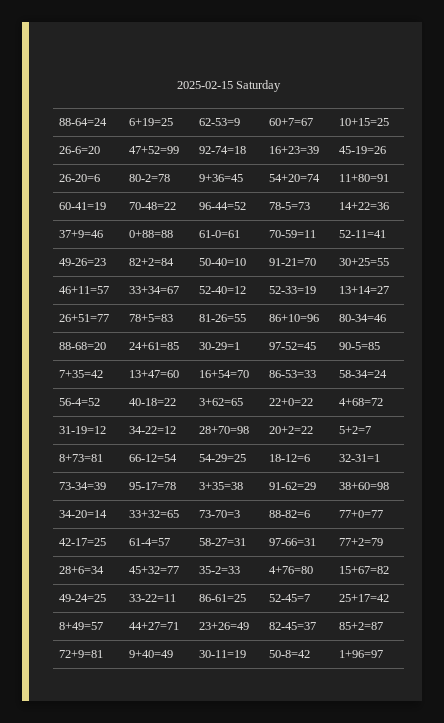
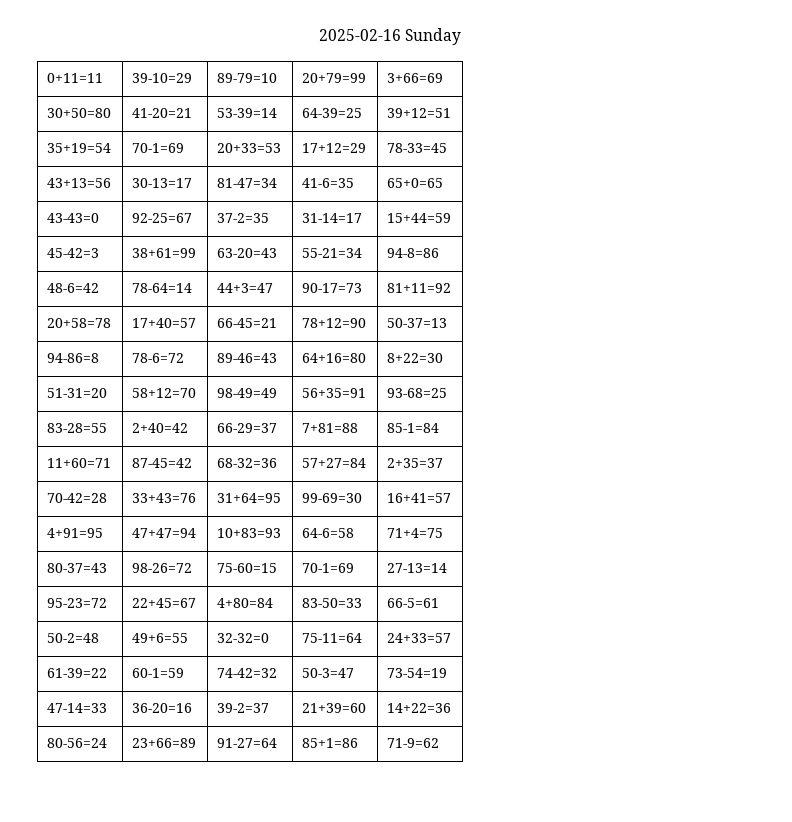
- 2025-02-15 Saturday
- 88-64=24 | 6+19=25 | 62-53=9 | 60+7=67 | 10+15=25
- 26-6=20 | 47+52=99 | 92-74=18 | 16+23=39 | 45-19=26
- 26-20=6 | 80-2=78 | 9+36=45 | 54+20=74 | 11+80=91
- 60-41=19 | 70-48=22 | 96-44=52 | 78-5=73 | 14+22=36
- 37+9=46 | 0+88=88 | 61-0=61 | 70-59=11 | 52-11=41
- 49-26=23 | 82+2=84 | 50-40=10 | 91-21=70 | 30+25=55
- 46+11=57 | 33+34=67 | 52-40=12 | 52-33=19 | 13+14=27
- 26+51=77 | 78+5=83 | 81-26=55 | 86+10=96 | 80-34=46
- 88-68=20 | 24+61=85 | 30-29=1 | 97-52=45 | 90-5=85
- 7+35=42 | 13+47=60 | 16+54=70 | 86-53=33 | 58-34=24
- 56-4=52 | 40-18=22 | 3+62=65 | 22+0=22 | 4+68=72
- 31-19=12 | 34-22=12 | 28+70=98 | 20+2=22 | 5+2=7
- 8+73=81 | 66-12=54 | 54-29=25 | 18-12=6 | 32-31=1
- 73-34=39 | 95-17=78 | 3+35=38 | 91-62=29 | 38+60=98
- 34-20=14 | 33+32=65 | 73-70=3 | 88-82=6 | 77+0=77
- 42-17=25 | 61-4=57 | 58-27=31 | 97-66=31 | 77+2=79
- 28+6=34 | 45+32=77 | 35-2=33 | 4+76=80 | 15+67=82
- 49-24=25 | 33-22=11 | 86-61=25 | 52-45=7 | 25+17=42
- 8+49=57 | 44+27=71 | 23+26=49 | 82-45=37 | 85+2=87
- 72+9=81 | 9+40=49 | 30-11=19 | 50-8=42 | 1+96=97
+ 2025-02-16 Sunday
+ 0+11=11 | 39-10=29 | 89-79=10 | 20+79=99 | 3+66=69
+ 30+50=80 | 41-20=21 | 53-39=14 | 64-39=25 | 39+12=51
+ 35+19=54 | 70-1=69 | 20+33=53 | 17+12=29 | 78-33=45
+ 43+13=56 | 30-13=17 | 81-47=34 | 41-6=35 | 65+0=65
+ 43-43=0 | 92-25=67 | 37-2=35 | 31-14=17 | 15+44=59
+ 45-42=3 | 38+61=99 | 63-20=43 | 55-21=34 | 94-8=86
+ 48-6=42 | 78-64=14 | 44+3=47 | 90-17=73 | 81+11=92
+ 20+58=78 | 17+40=57 | 66-45=21 | 78+12=90 | 50-37=13
+ 94-86=8 | 78-6=72 | 89-46=43 | 64+16=80 | 8+22=30
+ 51-31=20 | 58+12=70 | 98-49=49 | 56+35=91 | 93-68=25
+ 83-28=55 | 2+40=42 | 66-29=37 | 7+81=88 | 85-1=84
+ 11+60=71 | 87-45=42 | 68-32=36 | 57+27=84 | 2+35=37
+ 70-42=28 | 33+43=76 | 31+64=95 | 99-69=30 | 16+41=57
+ 4+91=95 | 47+47=94 | 10+83=93 | 64-6=58 | 71+4=75
+ 80-37=43 | 98-26=72 | 75-60=15 | 70-1=69 | 27-13=14
+ 95-23=72 | 22+45=67 | 4+80=84 | 83-50=33 | 66-5=61
+ 50-2=48 | 49+6=55 | 32-32=0 | 75-11=64 | 24+33=57
+ 61-39=22 | 60-1=59 | 74-42=32 | 50-3=47 | 73-54=19
+ 47-14=33 | 36-20=16 | 39-2=37 | 21+39=60 | 14+22=36
+ 80-56=24 | 23+66=89 | 91-27=64 | 85+1=86 | 71-9=62

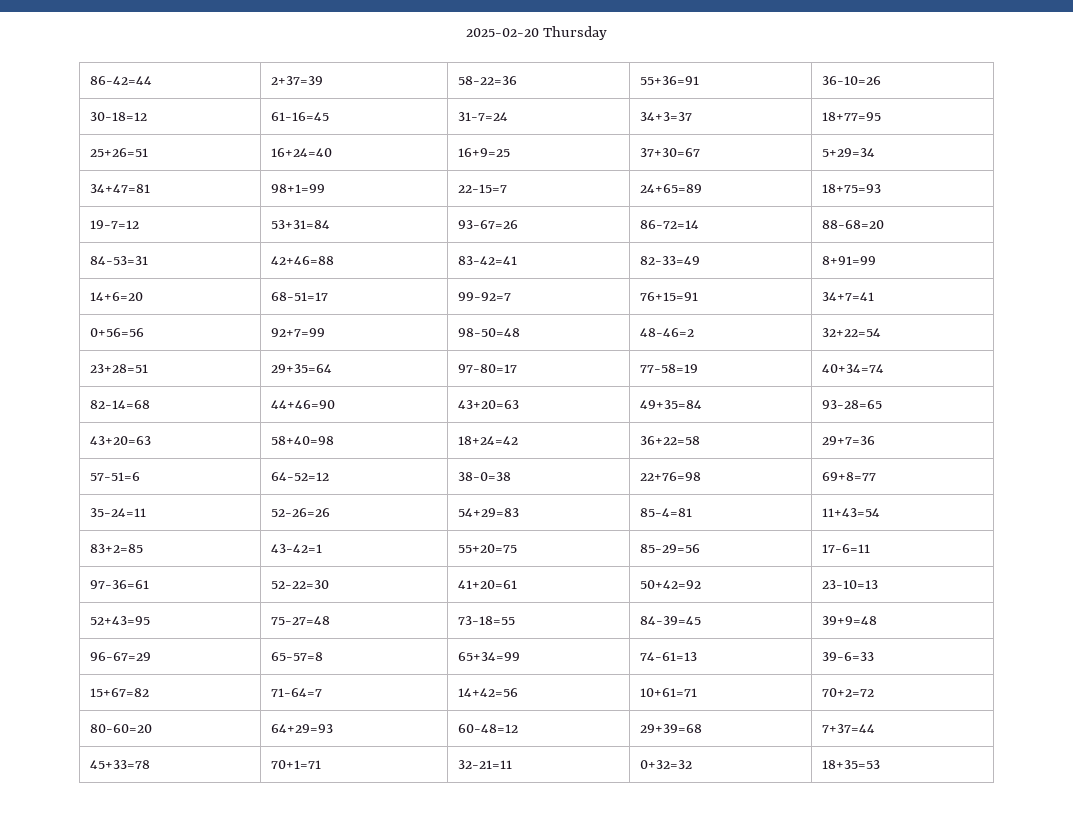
- 2025-02-16 Sunday
- 0+11=11 | 39-10=29 | 89-79=10 | 20+79=99 | 3+66=69
- 30+50=80 | 41-20=21 | 53-39=14 | 64-39=25 | 39+12=51
- 35+19=54 | 70-1=69 | 20+33=53 | 17+12=29 | 78-33=45
- 43+13=56 | 30-13=17 | 81-47=34 | 41-6=35 | 65+0=65
- 43-43=0 | 92-25=67 | 37-2=35 | 31-14=17 | 15+44=59
- 45-42=3 | 38+61=99 | 63-20=43 | 55-21=34 | 94-8=86
- 48-6=42 | 78-64=14 | 44+3=47 | 90-17=73 | 81+11=92
- 20+58=78 | 17+40=57 | 66-45=21 | 78+12=90 | 50-37=13
- 94-86=8 | 78-6=72 | 89-46=43 | 64+16=80 | 8+22=30
- 51-31=20 | 58+12=70 | 98-49=49 | 56+35=91 | 93-68=25
- 83-28=55 | 2+40=42 | 66-29=37 | 7+81=88 | 85-1=84
- 11+60=71 | 87-45=42 | 68-32=36 | 57+27=84 | 2+35=37
- 70-42=28 | 33+43=76 | 31+64=95 | 99-69=30 | 16+41=57
- 4+91=95 | 47+47=94 | 10+83=93 | 64-6=58 | 71+4=75
- 80-37=43 | 98-26=72 | 75-60=15 | 70-1=69 | 27-13=14
- 95-23=72 | 22+45=67 | 4+80=84 | 83-50=33 | 66-5=61
- 50-2=48 | 49+6=55 | 32-32=0 | 75-11=64 | 24+33=57
- 61-39=22 | 60-1=59 | 74-42=32 | 50-3=47 | 73-54=19
- 47-14=33 | 36-20=16 | 39-2=37 | 21+39=60 | 14+22=36
- 80-56=24 | 23+66=89 | 91-27=64 | 85+1=86 | 71-9=62
+ 2025-02-20 Thursday
+ 86-42=44 | 2+37=39 | 58-22=36 | 55+36=91 | 36-10=26
+ 30-18=12 | 61-16=45 | 31-7=24 | 34+3=37 | 18+77=95
+ 25+26=51 | 16+24=40 | 16+9=25 | 37+30=67 | 5+29=34
+ 34+47=81 | 98+1=99 | 22-15=7 | 24+65=89 | 18+75=93
+ 19-7=12 | 53+31=84 | 93-67=26 | 86-72=14 | 88-68=20
+ 84-53=31 | 42+46=88 | 83-42=41 | 82-33=49 | 8+91=99
+ 14+6=20 | 68-51=17 | 99-92=7 | 76+15=91 | 34+7=41
+ 0+56=56 | 92+7=99 | 98-50=48 | 48-46=2 | 32+22=54
+ 23+28=51 | 29+35=64 | 97-80=17 | 77-58=19 | 40+34=74
+ 82-14=68 | 44+46=90 | 43+20=63 | 49+35=84 | 93-28=65
+ 43+20=63 | 58+40=98 | 18+24=42 | 36+22=58 | 29+7=36
+ 57-51=6 | 64-52=12 | 38-0=38 | 22+76=98 | 69+8=77
+ 35-24=11 | 52-26=26 | 54+29=83 | 85-4=81 | 11+43=54
+ 83+2=85 | 43-42=1 | 55+20=75 | 85-29=56 | 17-6=11
+ 97-36=61 | 52-22=30 | 41+20=61 | 50+42=92 | 23-10=13
+ 52+43=95 | 75-27=48 | 73-18=55 | 84-39=45 | 39+9=48
+ 96-67=29 | 65-57=8 | 65+34=99 | 74-61=13 | 39-6=33
+ 15+67=82 | 71-64=7 | 14+42=56 | 10+61=71 | 70+2=72
+ 80-60=20 | 64+29=93 | 60-48=12 | 29+39=68 | 7+37=44
+ 45+33=78 | 70+1=71 | 32-21=11 | 0+32=32 | 18+35=53

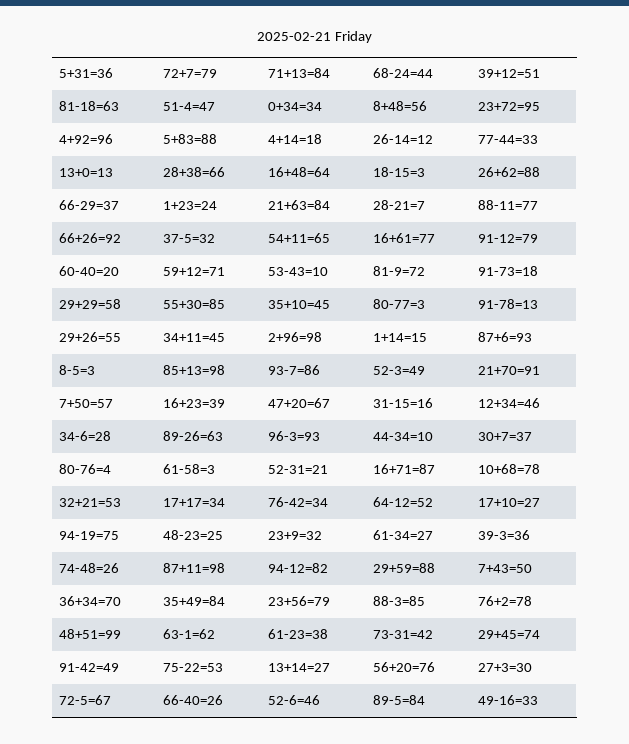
- 2025-02-20 Thursday
- 86-42=44 | 2+37=39 | 58-22=36 | 55+36=91 | 36-10=26
- 30-18=12 | 61-16=45 | 31-7=24 | 34+3=37 | 18+77=95
- 25+26=51 | 16+24=40 | 16+9=25 | 37+30=67 | 5+29=34
- 34+47=81 | 98+1=99 | 22-15=7 | 24+65=89 | 18+75=93
- 19-7=12 | 53+31=84 | 93-67=26 | 86-72=14 | 88-68=20
- 84-53=31 | 42+46=88 | 83-42=41 | 82-33=49 | 8+91=99
- 14+6=20 | 68-51=17 | 99-92=7 | 76+15=91 | 34+7=41
- 0+56=56 | 92+7=99 | 98-50=48 | 48-46=2 | 32+22=54
- 23+28=51 | 29+35=64 | 97-80=17 | 77-58=19 | 40+34=74
- 82-14=68 | 44+46=90 | 43+20=63 | 49+35=84 | 93-28=65
- 43+20=63 | 58+40=98 | 18+24=42 | 36+22=58 | 29+7=36
- 57-51=6 | 64-52=12 | 38-0=38 | 22+76=98 | 69+8=77
- 35-24=11 | 52-26=26 | 54+29=83 | 85-4=81 | 11+43=54
- 83+2=85 | 43-42=1 | 55+20=75 | 85-29=56 | 17-6=11
- 97-36=61 | 52-22=30 | 41+20=61 | 50+42=92 | 23-10=13
- 52+43=95 | 75-27=48 | 73-18=55 | 84-39=45 | 39+9=48
- 96-67=29 | 65-57=8 | 65+34=99 | 74-61=13 | 39-6=33
- 15+67=82 | 71-64=7 | 14+42=56 | 10+61=71 | 70+2=72
- 80-60=20 | 64+29=93 | 60-48=12 | 29+39=68 | 7+37=44
- 45+33=78 | 70+1=71 | 32-21=11 | 0+32=32 | 18+35=53
+ 2025-02-21 Friday
+ 5+31=36 | 72+7=79 | 71+13=84 | 68-24=44 | 39+12=51
+ 81-18=63 | 51-4=47 | 0+34=34 | 8+48=56 | 23+72=95
+ 4+92=96 | 5+83=88 | 4+14=18 | 26-14=12 | 77-44=33
+ 13+0=13 | 28+38=66 | 16+48=64 | 18-15=3 | 26+62=88
+ 66-29=37 | 1+23=24 | 21+63=84 | 28-21=7 | 88-11=77
+ 66+26=92 | 37-5=32 | 54+11=65 | 16+61=77 | 91-12=79
+ 60-40=20 | 59+12=71 | 53-43=10 | 81-9=72 | 91-73=18
+ 29+29=58 | 55+30=85 | 35+10=45 | 80-77=3 | 91-78=13
+ 29+26=55 | 34+11=45 | 2+96=98 | 1+14=15 | 87+6=93
+ 8-5=3 | 85+13=98 | 93-7=86 | 52-3=49 | 21+70=91
+ 7+50=57 | 16+23=39 | 47+20=67 | 31-15=16 | 12+34=46
+ 34-6=28 | 89-26=63 | 96-3=93 | 44-34=10 | 30+7=37
+ 80-76=4 | 61-58=3 | 52-31=21 | 16+71=87 | 10+68=78
+ 32+21=53 | 17+17=34 | 76-42=34 | 64-12=52 | 17+10=27
+ 94-19=75 | 48-23=25 | 23+9=32 | 61-34=27 | 39-3=36
+ 74-48=26 | 87+11=98 | 94-12=82 | 29+59=88 | 7+43=50
+ 36+34=70 | 35+49=84 | 23+56=79 | 88-3=85 | 76+2=78
+ 48+51=99 | 63-1=62 | 61-23=38 | 73-31=42 | 29+45=74
+ 91-42=49 | 75-22=53 | 13+14=27 | 56+20=76 | 27+3=30
+ 72-5=67 | 66-40=26 | 52-6=46 | 89-5=84 | 49-16=33

